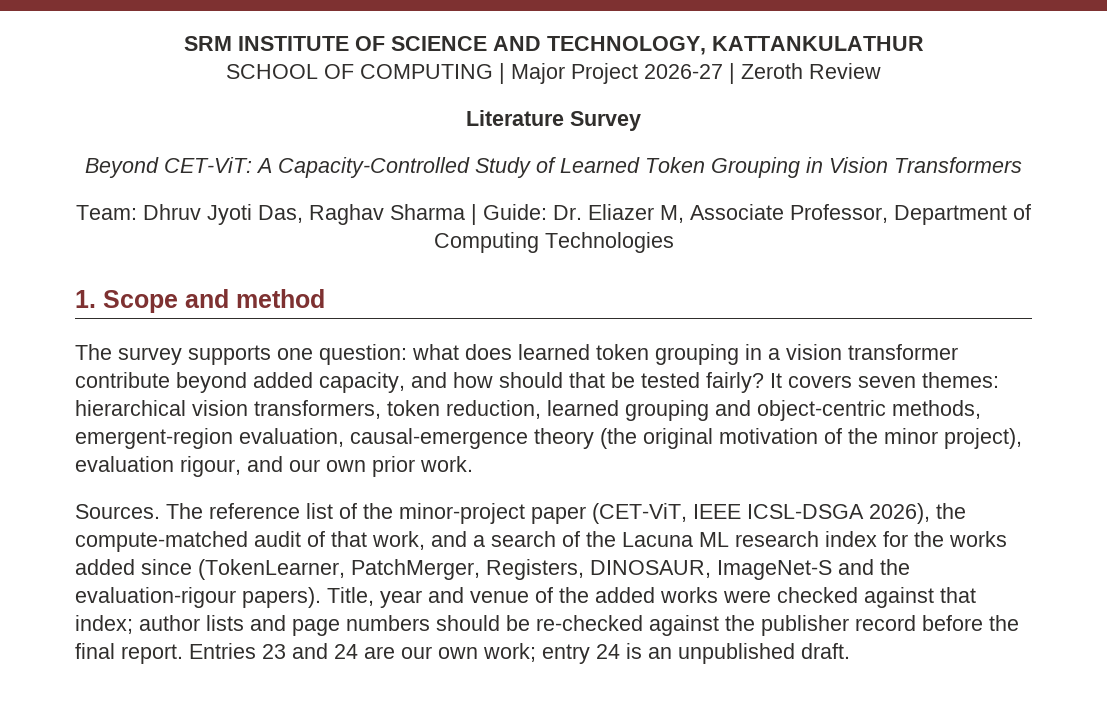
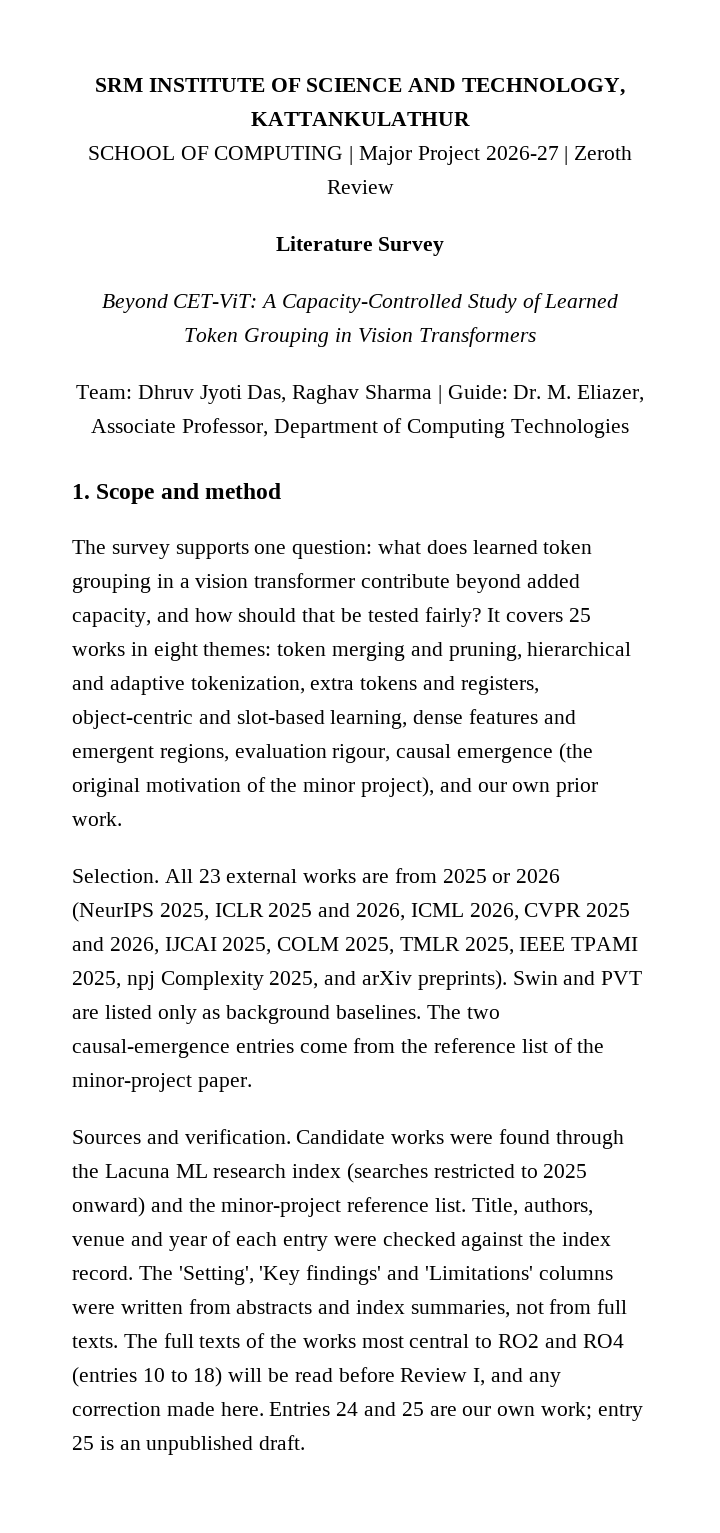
- Team: Dhruv Jyoti Das, Raghav Sharma | Guide: Dr. Eliazer M, Associate Professor, Department of Computing Technologies
+ Team: Dhruv Jyoti Das, Raghav Sharma | Guide: Dr. M. Eliazer, Associate Professor, Department of Computing Technologies
- It covers seven themes: hierarchical vision transformers, token reduction, learned grouping and object-centric methods, emergent-region evaluation, causal-emergence theory (the original motivation of the minor project), evaluation rigour, and our own prior work.
+ It covers 25 works in eight themes: token merging and pruning, hierarchical and adaptive tokenization, extra tokens and registers, object-centric and slot-based learning, dense features and emergent regions, evaluation rigour, causal emergence (the original motivation of the minor project), and our own prior work.
- Sources. The reference list of the minor-project paper (CET-ViT, IEEE ICSL-DSGA 2026), the compute-matched audit of that work, and a search of the Lacuna ML research index for the works added since (TokenLearner, PatchMerger, Registers, DINOSAUR, ImageNet-S and the evaluation-rigour papers). Title, year and venue of the added works were checked against that index; author lists and page numbers should be re-checked against the publisher record before the final report. Entries 23 and 24 are our own work; entry 24 is an unpublished draft.
+ Selection. All 23 external works are from 2025 or 2026 (NeurIPS 2025, ICLR 2025 and 2026, ICML 2026, CVPR 2025 and 2026, IJCAI 2025, COLM 2025, TMLR 2025, IEEE TPAMI 2025, npj Complexity 2025, and arXiv preprints). Swin and PVT are listed only as background baselines. The two causal-emergence entries come from the reference list of the minor-project paper.
+ Sources and verification. Candidate works were found through the Lacuna ML research index (searches restricted to 2025 onward) and the minor-project reference list. Title, authors, venue and year of each entry were checked against the index record. The 'Setting', 'Key findings' and 'Limitations' columns were written from abstracts and index summaries, not from full texts. The full texts of the works most central to RO2 and RO4 (entries 10 to 18) will be read before Review I, and any correction made here. Entries 24 and 25 are our own work; entry 25 is an unpublished draft.

